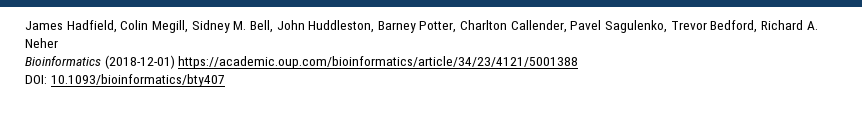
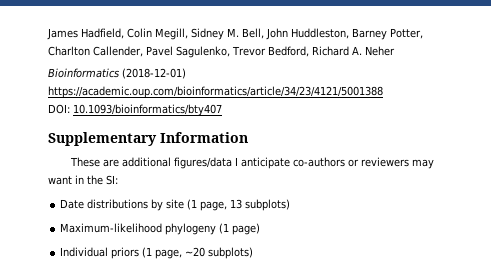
+ Supplementary Information
+ These are additional figures/data I anticipate co-authors or reviewers may want in the SI:
+ Date distributions by site (1 page, 13 subplots)
+ Maximum-likelihood phylogeny (1 page)
+ Individual priors (1 page, ~20 subplots)

